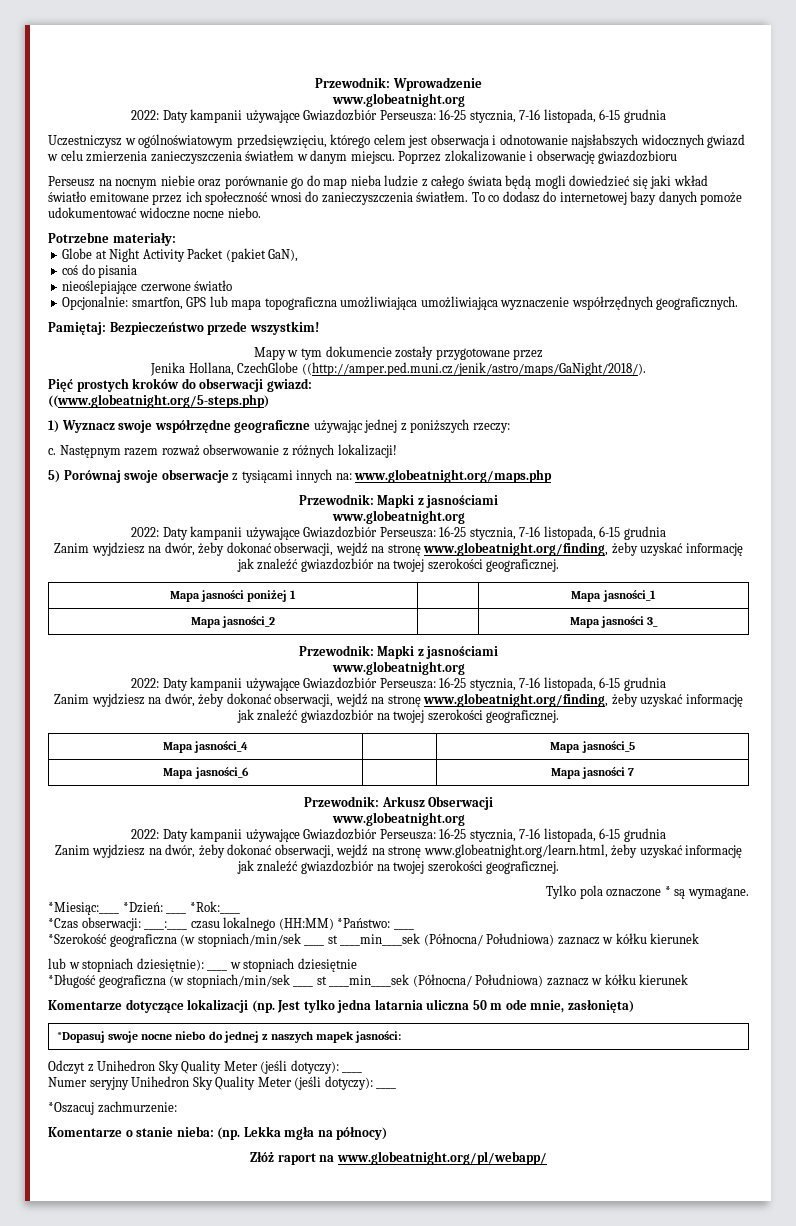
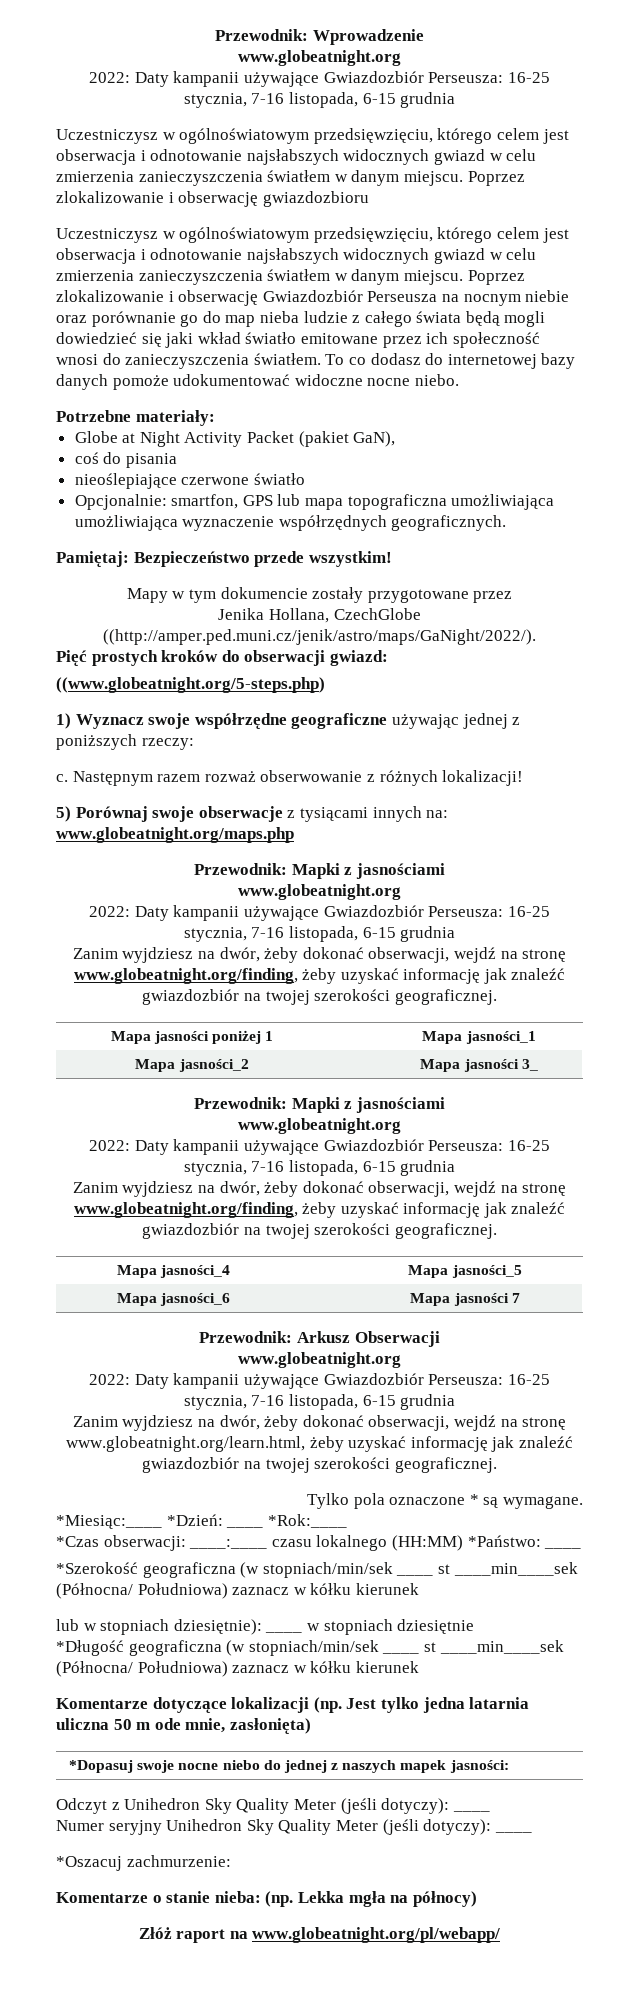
- Perseusz na nocnym niebie oraz porównanie go do map nieba ludzie z całego świata będą mogli dowiedzieć się jaki wkład światło emitowane przez ich społeczność wnosi do zanieczyszczenia światłem.
+ Uczestniczysz w ogólnoświatowym przedsięwzięciu, którego celem jest obserwacja i odnotowanie najsłabszych widocznych gwiazd w celu zmierzenia zanieczyszczenia światłem w danym miejscu. Poprzez zlokalizowanie i obserwację Gwiazdozbiór Perseusza na nocnym niebie oraz porównanie go do map nieba ludzie z całego świata będą mogli dowiedzieć się jaki wkład światło emitowane przez ich społeczność wnosi do zanieczyszczenia światłem.
- Jenika Hollana, CzechGlobe ((http://amper.ped.muni.cz/jenik/astro/maps/GaNight/2018/).
+ Jenika Hollana, CzechGlobe ((http://amper.ped.muni.cz/jenik/astro/maps/GaNight/2022/).

